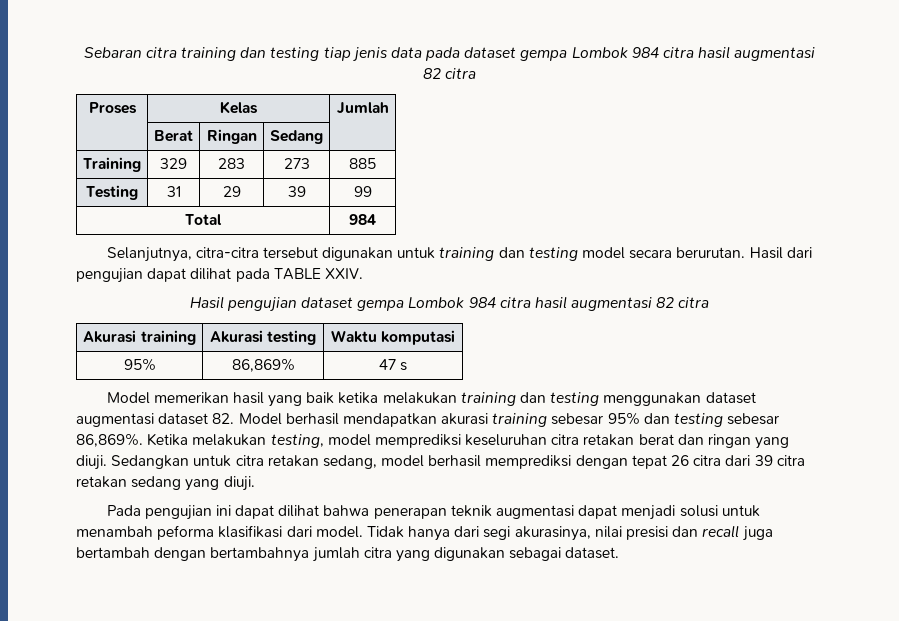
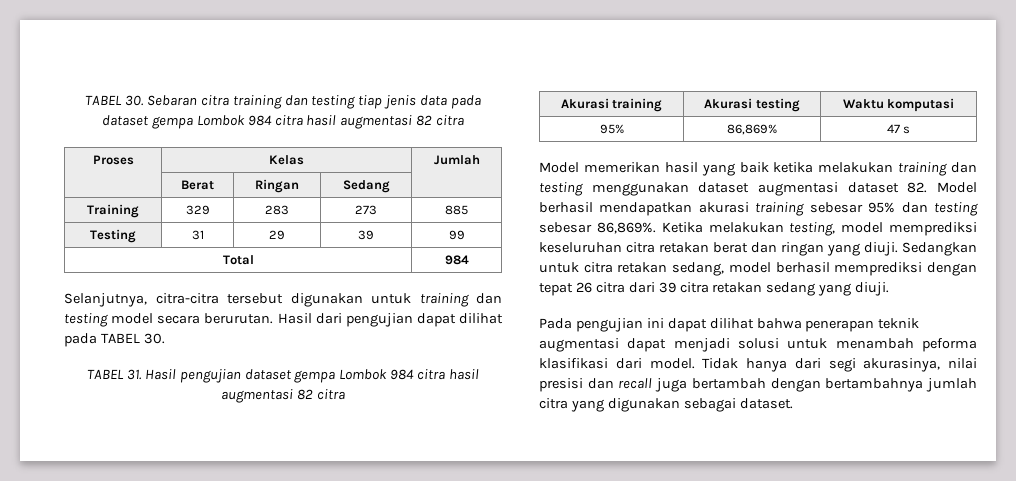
- Sebaran citra training dan testing tiap jenis data pada dataset gempa Lombok 984 citra hasil augmentasi 82 citra
+ TABEL 30. Sebaran citra training dan testing tiap jenis data pada dataset gempa Lombok 984 citra hasil augmentasi 82 citra
- Hasil dari pengujian dapat dilihat pada TABLE XXIV.
- Hasil pengujian dataset gempa Lombok 984 citra hasil augmentasi 82 citra
+ Hasil dari pengujian dapat dilihat pada TABEL 30.
+ TABEL 31. Hasil pengujian dataset gempa Lombok 984 citra hasil augmentasi 82 citra

